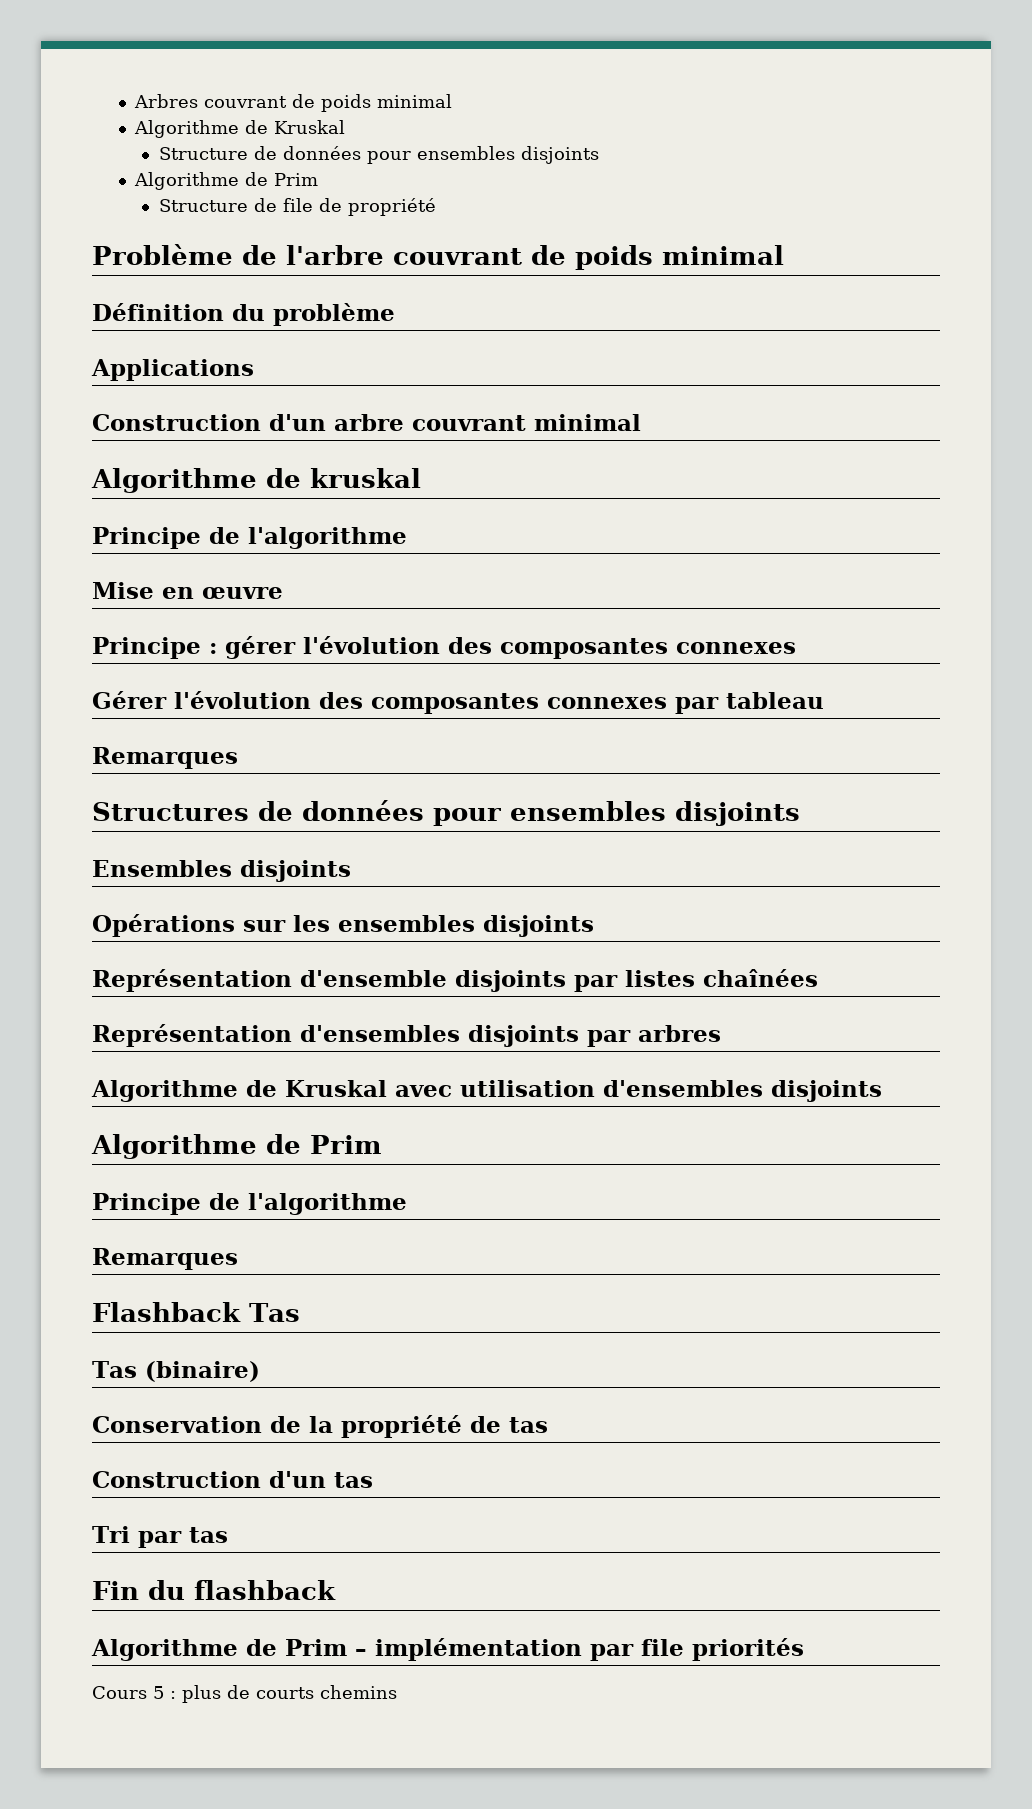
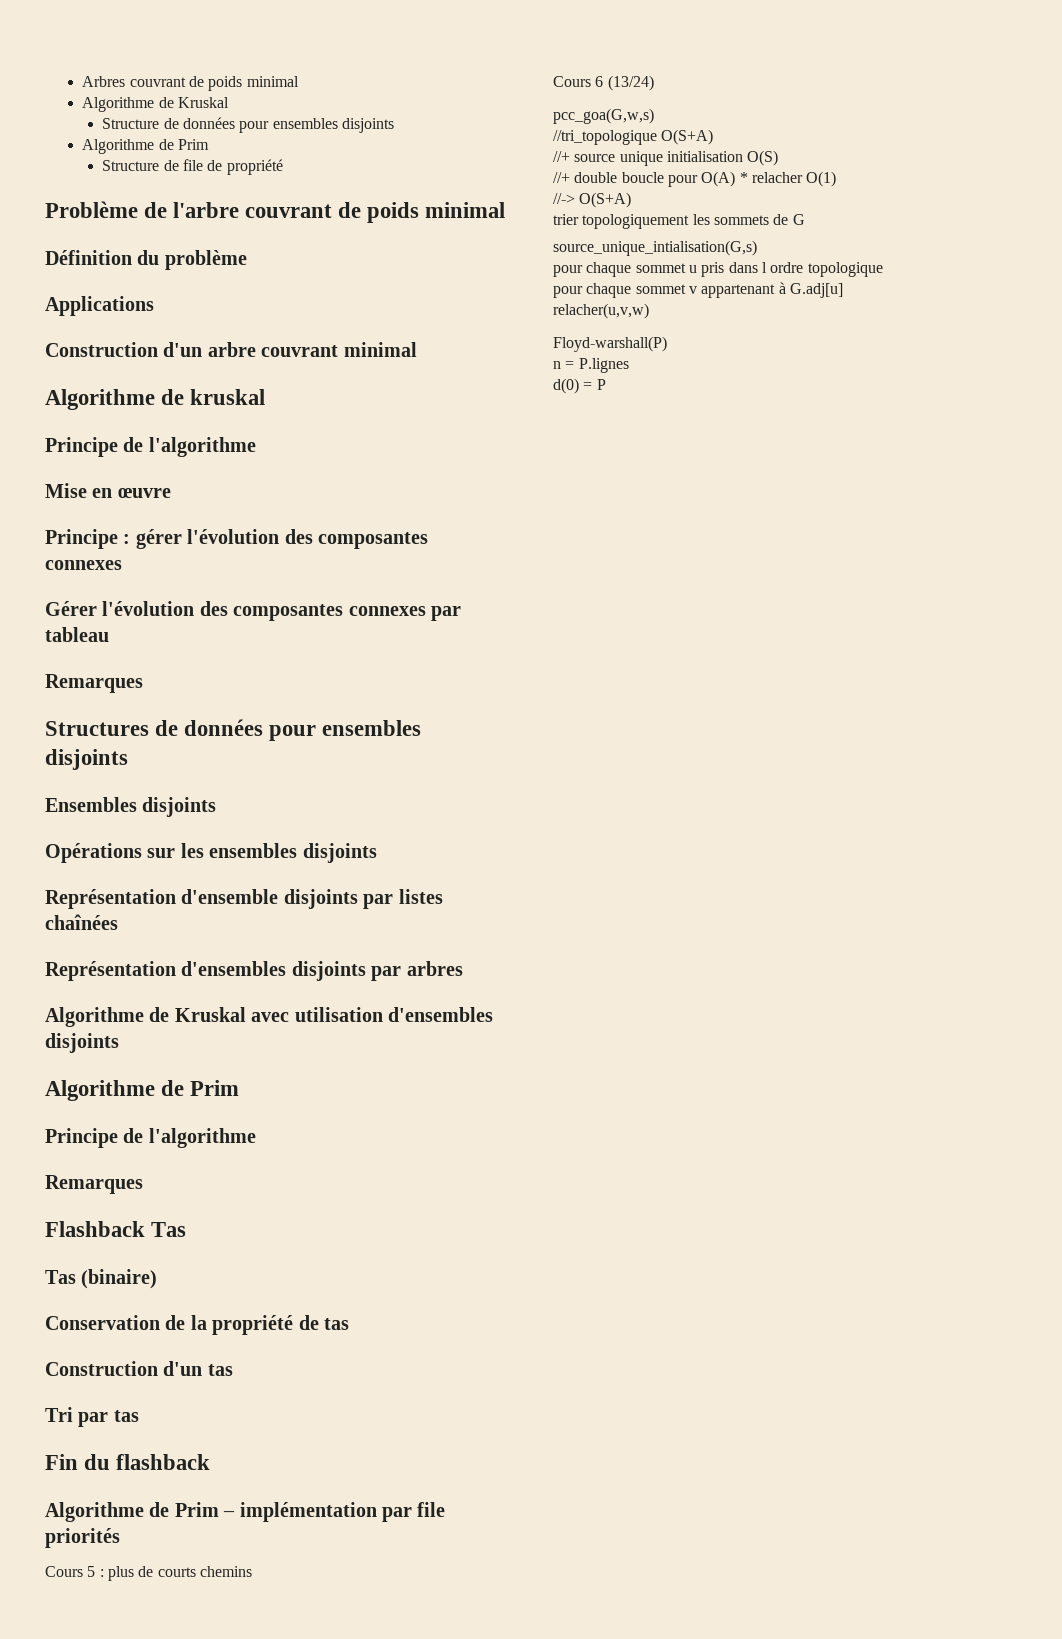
+ Cours 6 (13/24)
+ pcc_goa(G,w,s)
+ //tri_topologique O(S+A)
+ //+ source unique initialisation O(S)
+ //+ double boucle pour O(A) * relacher O(1)
+ //-> O(S+A)
+ trier topologiquement les sommets de G
+ source_unique_intialisation(G,s)
+ pour chaque sommet u pris dans l ordre topologique
+ pour chaque sommet v appartenant à G.adj[u]
+ relacher(u,v,w)
+ Floyd-warshall(P)
+ n = P.lignes
+ d(0) = P

